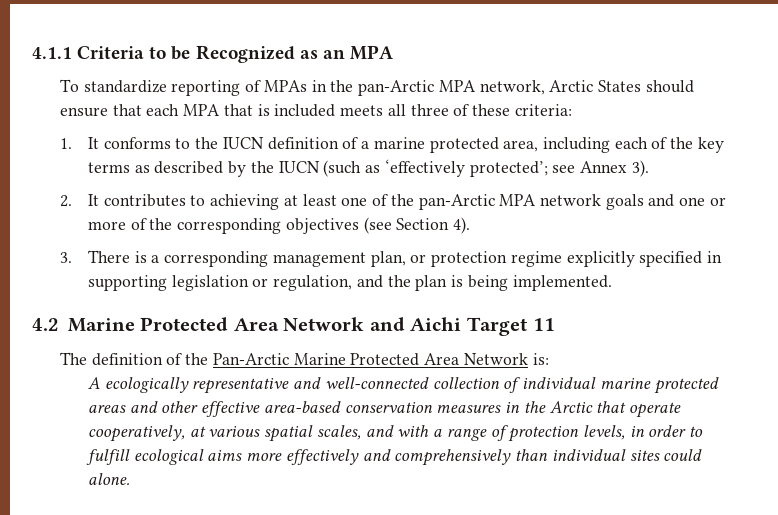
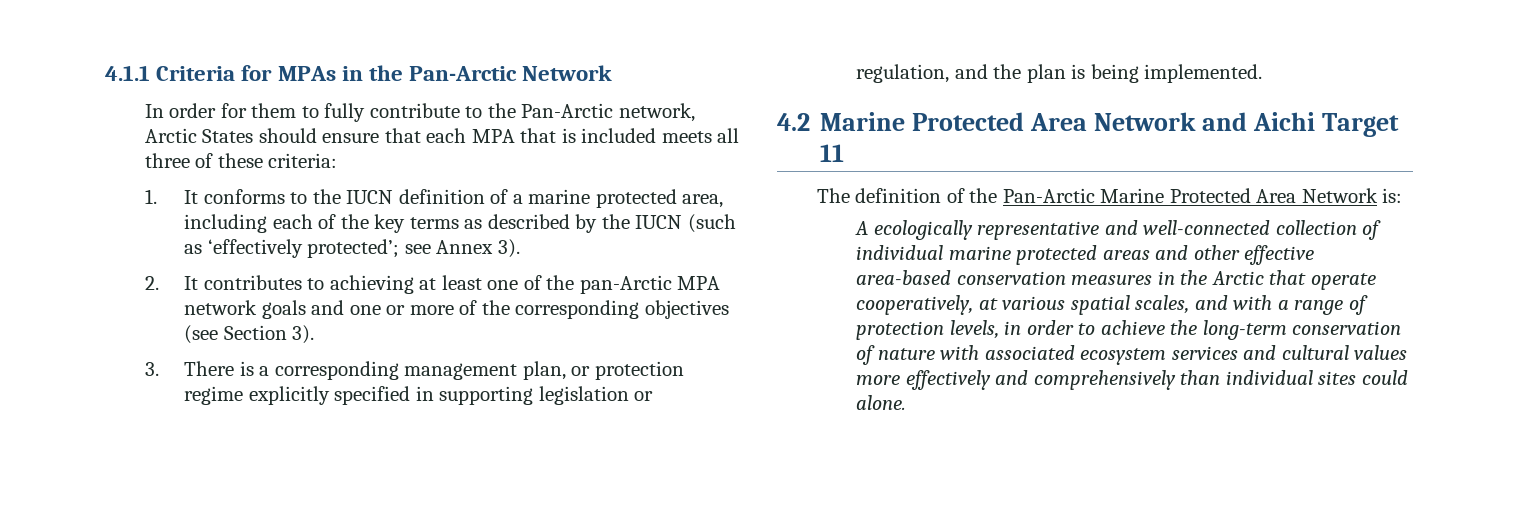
- 4.1.1 Criteria to be Recognized as an MPA
- To standardize reporting of MPAs in the pan-Arctic MPA network, Arctic States should ensure that each MPA that is included meets all three of these criteria:
+ 4.1.1 Criteria for MPAs in the Pan-Arctic Network
+ In order for them to fully contribute to the Pan-Arctic network, Arctic States should ensure that each MPA that is included meets all three of these criteria:
- 2. It contributes to achieving at least one of the pan-Arctic MPA network goals and one or more of the corresponding objectives (see Section 4).
+ 2. It contributes to achieving at least one of the pan-Arctic MPA network goals and one or more of the corresponding objectives (see Section 3).
- A ecologically representative and well-connected collection of individual marine protected areas and other effective area-based conservation measures in the Arctic that operate cooperatively, at various spatial scales, and with a range of protection levels, in order to fulfill ecological aims more effectively and comprehensively than individual sites could alone.
+ A ecologically representative and well-connected collection of individual marine protected areas and other effective area-based conservation measures in the Arctic that operate cooperatively, at various spatial scales, and with a range of protection levels, in order to achieve the long-term conservation of nature with associated ecosystem services and cultural values more effectively and comprehensively than individual sites could alone.

